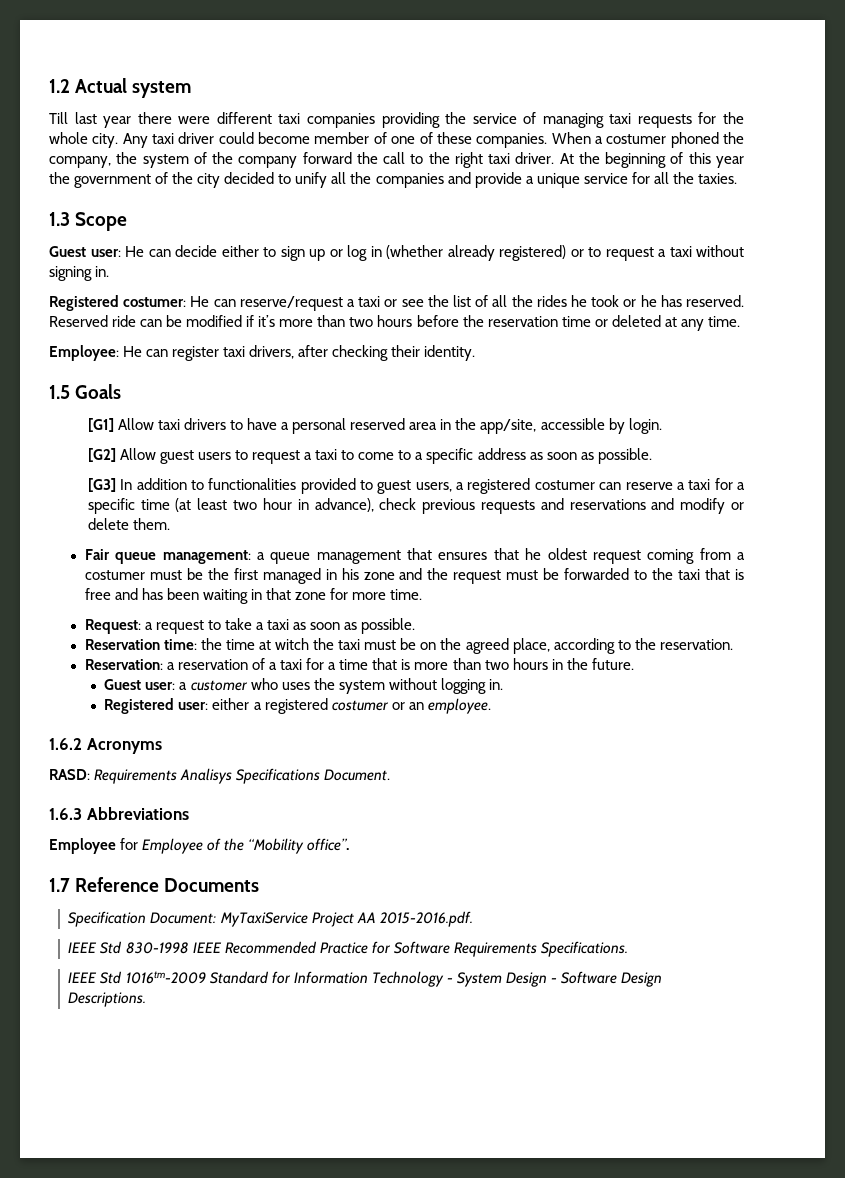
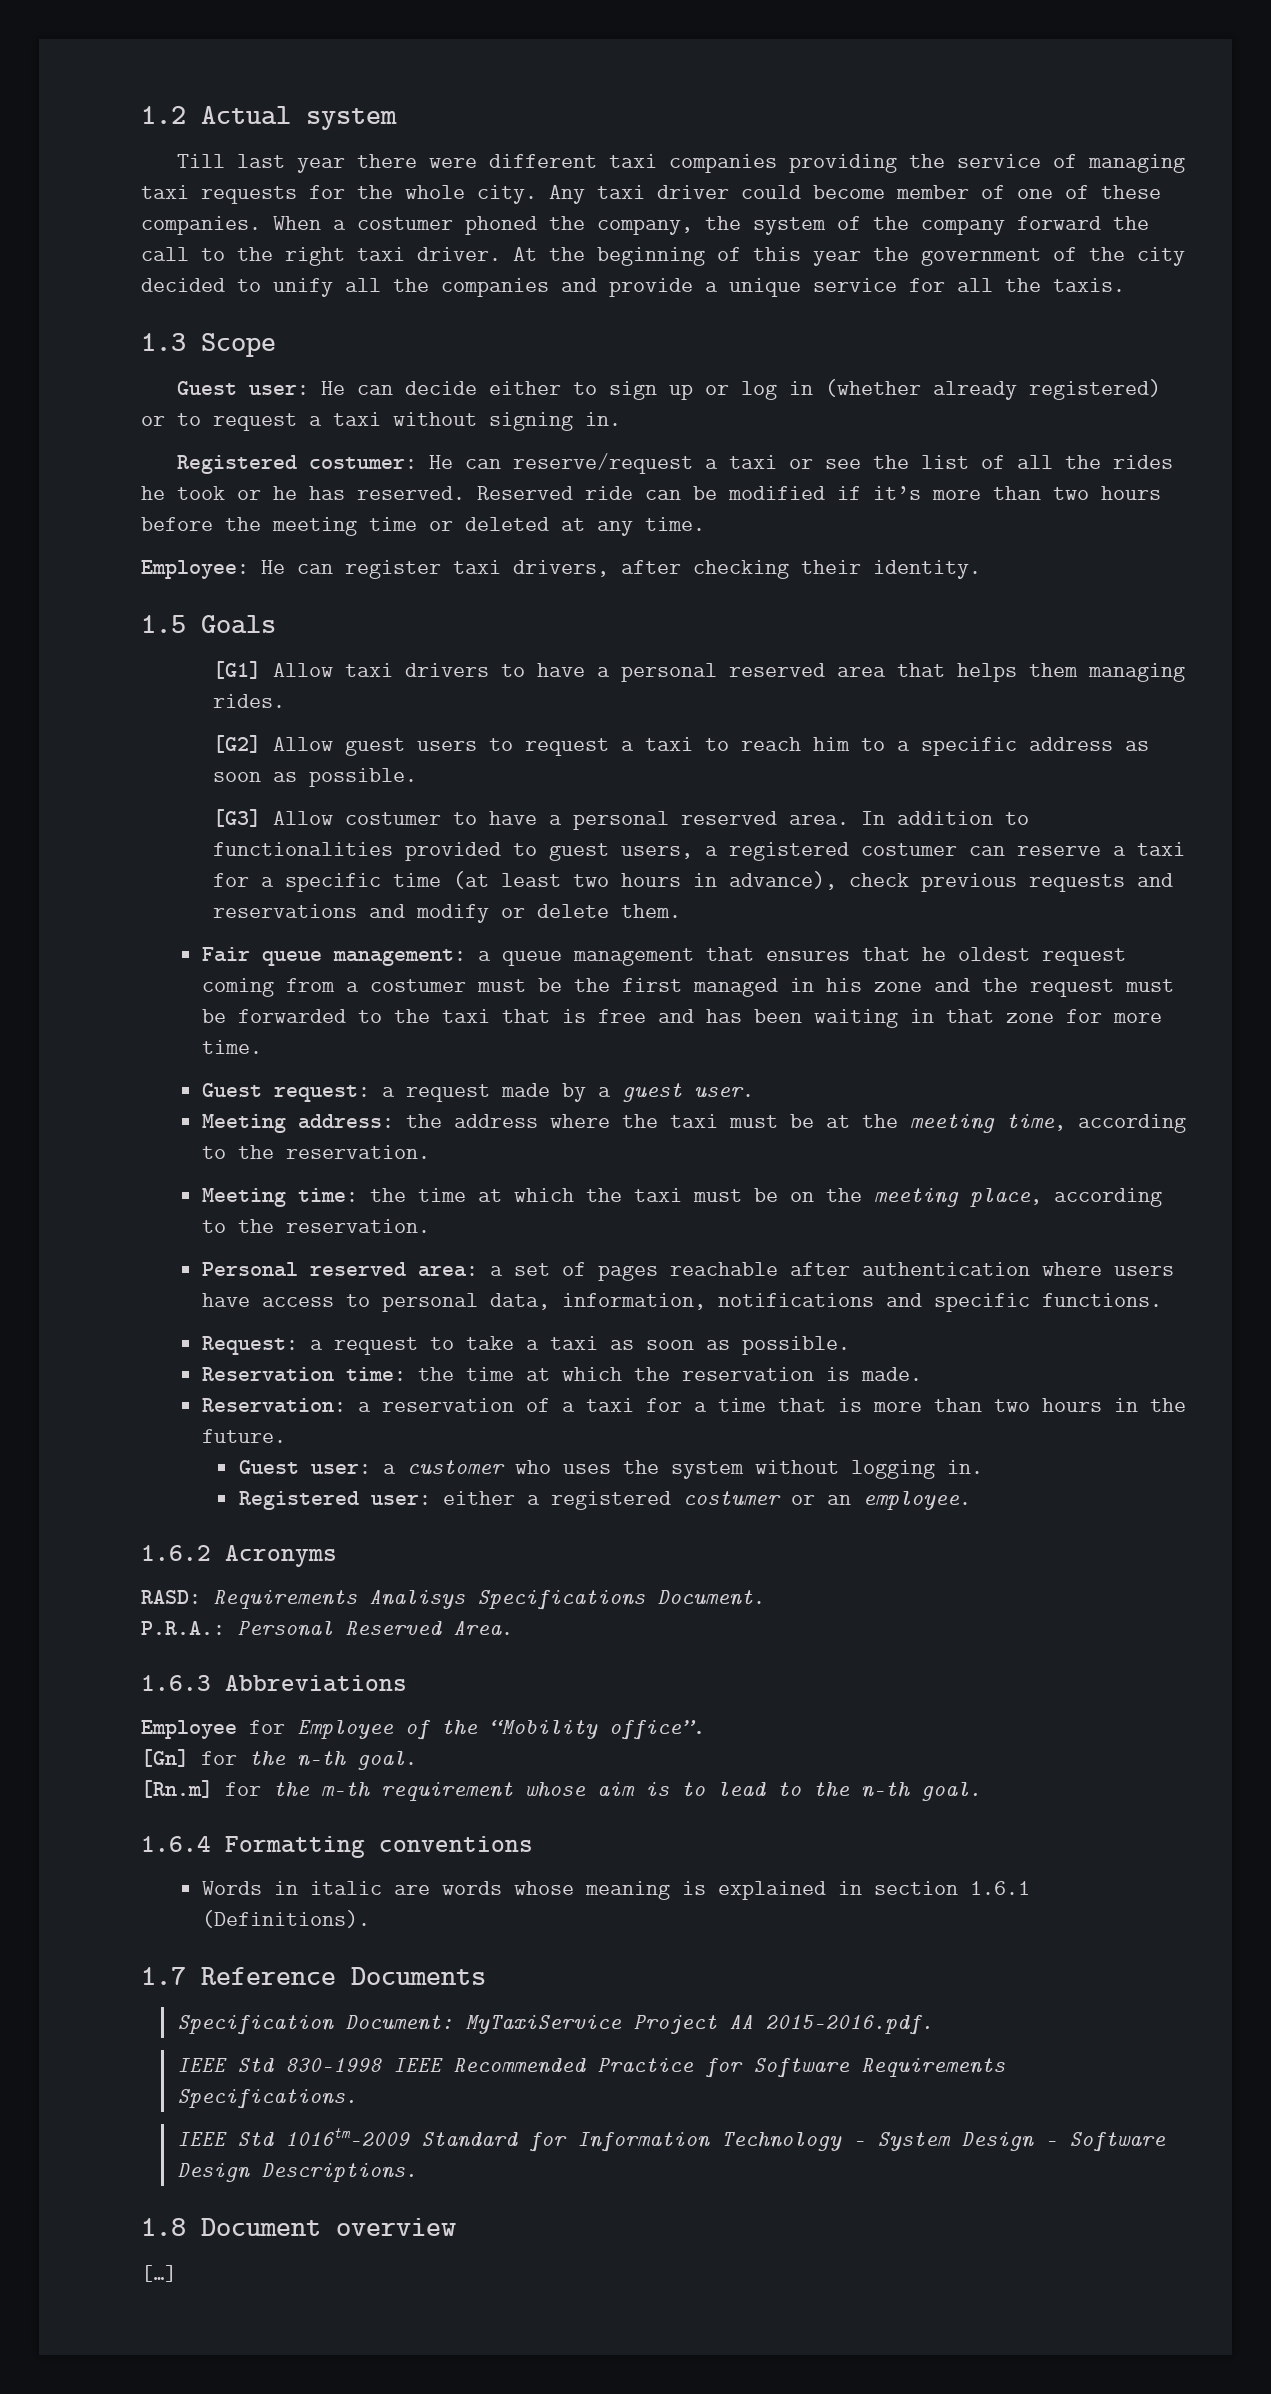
- At the beginning of this year the government of the city decided to unify all the companies and provide a unique service for all the taxies.
+ At the beginning of this year the government of the city decided to unify all the companies and provide a unique service for all the taxis.
- Reserved ride can be modified if it’s more than two hours before the reservation time or deleted at any time.
+ Reserved ride can be modified if it’s more than two hours before the meeting time or deleted at any time.
- [G1] Allow taxi drivers to have a personal reserved area in the app/site, accessible by login.
+ [G1] Allow taxi drivers to have a personal reserved area that helps them managing rides.
- [G2] Allow guest users to request a taxi to come to a specific address as soon as possible.
+ [G2] Allow guest users to request a taxi to reach him to a specific address as soon as possible.
- [G3] In addition to functionalities provided to guest users, a registered costumer can reserve a taxi for a specific time (at least two hour in advance), check previous requests and reservations and modify or delete them.
+ [G3] Allow costumer to have a personal reserved area. In addition to functionalities provided to guest users, a registered costumer can reserve a taxi for a specific time (at least two hours in advance), check previous requests and reservations and modify or delete them.
+ Guest request: a request made by a guest user.
+ Meeting address: the address where the taxi must be at the meeting time, according to the reservation.
+ Meeting time: the time at which the taxi must be on the meeting place, according to the reservation.
+ Personal reserved area: a set of pages reachable after authentication where users have access to personal data, information, notifications and specific functions.
- Reservation time: the time at witch the taxi must be on the agreed place, according to the reservation.
+ Reservation time: the time at which the reservation is made.
+ P.R.A.: Personal Reserved Area.
+ [Gn] for the n-th goal.
+ [Rn.m] for the m-th requirement whose aim is to lead to the n-th goal.
+ 1.6.4 Formatting conventions
+ Words in italic are words whose meaning is explained in section 1.6.1 (Definitions).
+ 1.8 Document overview
+ […]

